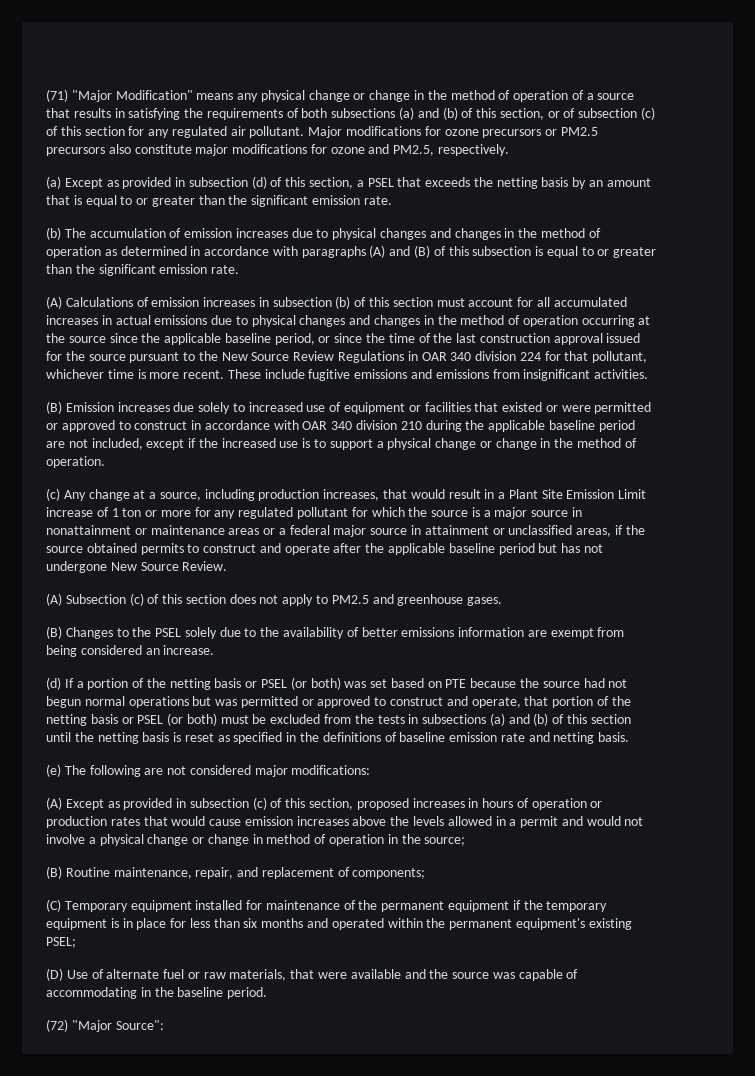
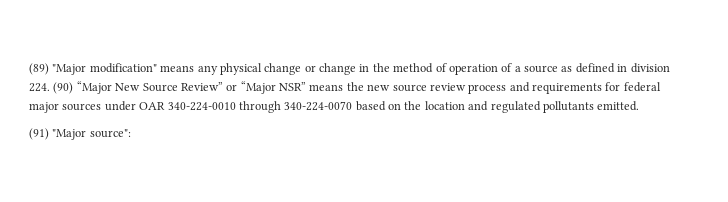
- (71) "Major Modification" means any physical change or change in the method of operation of a source that results in satisfying the requirements of both subsections (a) and (b) of this section, or of subsection (c) of this section for any regulated air pollutant. Major modifications for ozone precursors or PM2.5 precursors also constitute major modifications for ozone and PM2.5, respectively.
- (a) Except as provided in subsection (d) of this section, a PSEL that exceeds the netting basis by an amount that is equal to or greater than the significant emission rate.
- (b) The accumulation of emission increases due to physical changes and changes in the method of operation as determined in accordance with paragraphs (A) and (B) of this subsection is equal to or greater than the significant emission rate.
- (A) Calculations of emission increases in subsection (b) of this section must account for all accumulated increases in actual emissions due to physical changes and changes in the method of operation occurring at the source since the applicable baseline period, or since the time of the last construction approval issued for the source pursuant to the New Source Review Regulations in OAR 340 division 224 for that pollutant, whichever time is more recent. These include fugitive emissions and emissions from insignificant activities.
- (B) Emission increases due solely to increased use of equipment or facilities that existed or were permitted or approved to construct in accordance with OAR 340 division 210 during the applicable baseline period are not included, except if the increased use is to support a physical change or change in the method of operation.
- (c) Any change at a source, including production increases, that would result in a Plant Site Emission Limit increase of 1 ton or more for any regulated pollutant for which the source is a major source in nonattainment or maintenance areas or a federal major source in attainment or unclassified areas, if the source obtained permits to construct and operate after the applicable baseline period but has not undergone New Source Review.
- (A) Subsection (c) of this section does not apply to PM2.5 and greenhouse gases.
- (B) Changes to the PSEL solely due to the availability of better emissions information are exempt from being considered an increase.
- (d) If a portion of the netting basis or PSEL (or both) was set based on PTE because the source had not begun normal operations but was permitted or approved to construct and operate, that portion of the netting basis or PSEL (or both) must be excluded from the tests in subsections (a) and (b) of this section until the netting basis is reset as specified in the definitions of baseline emission rate and netting basis.
- (e) The following are not considered major modifications:
- (A) Except as provided in subsection (c) of this section, proposed increases in hours of operation or production rates that would cause emission increases above the levels allowed in a permit and would not involve a physical change or change in method of operation in the source;
- (B) Routine maintenance, repair, and replacement of components;
- (C) Temporary equipment installed for maintenance of the permanent equipment if the temporary equipment is in place for less than six months and operated within the permanent equipment's existing PSEL;
- (D) Use of alternate fuel or raw materials, that were available and the source was capable of accommodating in the baseline period.
- (72) "Major Source":
+ (89) "Major modification" means any physical change or change in the method of operation of a source as defined in division 224. (90) “Major New Source Review” or “Major NSR” means the new source review process and requirements for federal major sources under OAR 340-224-0010 through 340-224-0070 based on the location and regulated pollutants emitted.
+ (91) "Major source":

